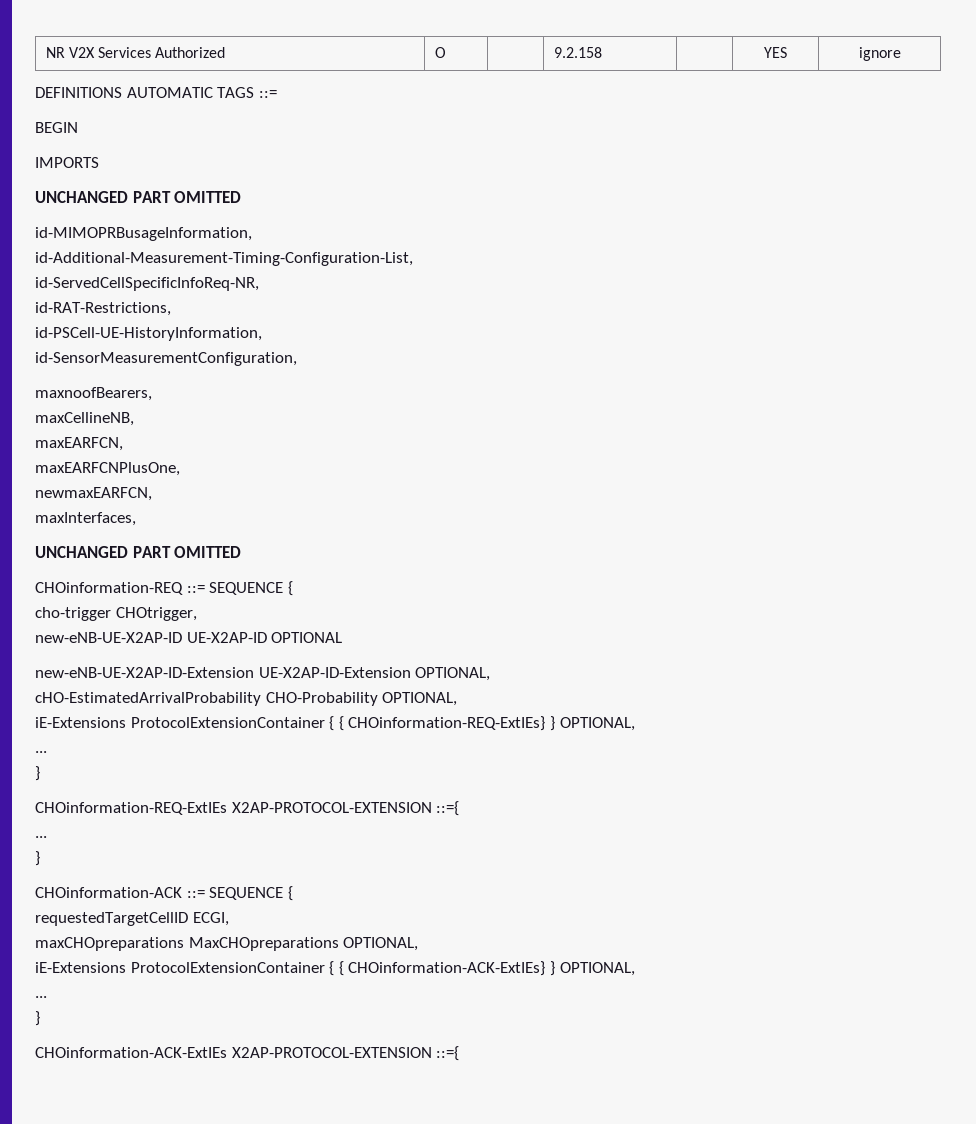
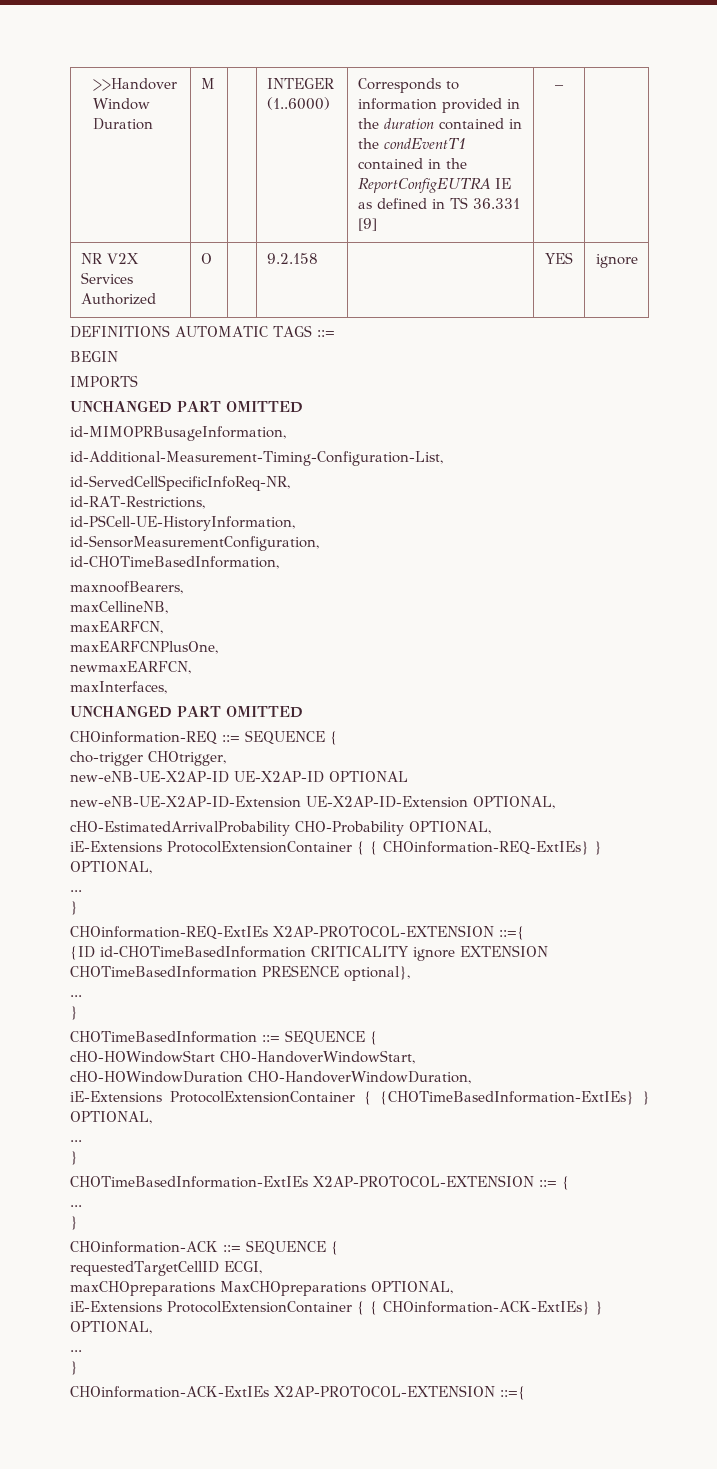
+ >>Handover Window Duration | M | | INTEGER (1..6000) | Corresponds to information provided in the duration contained in the condEventT1 contained in the ReportConfigEUTRA IE as defined in TS 36.331 [9] | – |
+ id-CHOTimeBasedInformation,
+ {ID id-CHOTimeBasedInformation CRITICALITY ignore EXTENSION CHOTimeBasedInformation PRESENCE optional},
+ ...
+ }
+ CHOTimeBasedInformation ::= SEQUENCE {
+ cHO-HOWindowStart CHO-HandoverWindowStart,
+ cHO-HOWindowDuration CHO-HandoverWindowDuration,
+ iE-Extensions ProtocolExtensionContainer { {CHOTimeBasedInformation-ExtIEs} } OPTIONAL,
+ ...
+ }
+ CHOTimeBasedInformation-ExtIEs X2AP-PROTOCOL-EXTENSION ::= {

